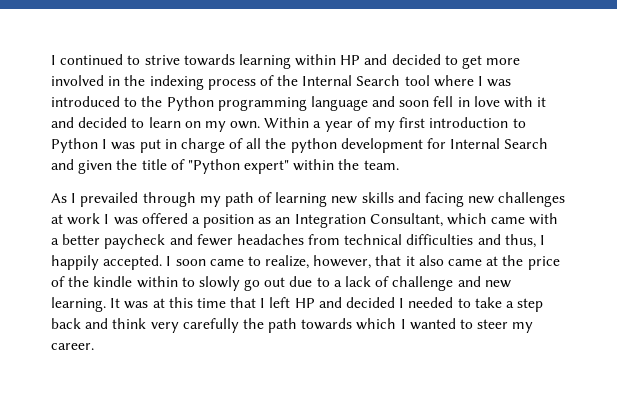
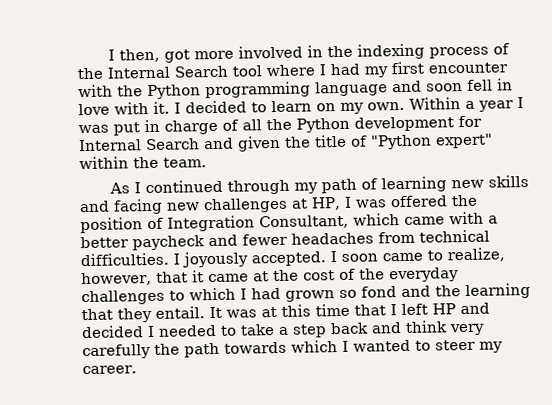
- I continued to strive towards learning within HP and decided to get more involved in the indexing process of the Internal Search tool where I was introduced to the Python programming language and soon fell in love with it and decided to learn on my own.
+ I then, got more involved in the indexing process of the Internal Search tool where I had my first encounter with the Python programming language and soon fell in love with it. I decided to learn on my own.
- Within a year of my first introduction to Python I was put in charge of all the python development for Internal Search and given the title of "Python expert" within the team.
+ Within a year I was put in charge of all the Python development for Internal Search and given the title of "Python expert" within the team.
- As I prevailed through my path of learning new skills and facing new challenges at work I was offered a position as an Integration Consultant, which came with a better paycheck and fewer headaches from technical difficulties and thus, I happily accepted.
+ As I continued through my path of learning new skills and facing new challenges at HP, I was offered the position of Integration Consultant, which came with a better paycheck and fewer headaches from technical difficulties. I joyously accepted.
- I soon came to realize, however, that it also came at the price of the kindle within to slowly go out due to a lack of challenge and new learning.
+ I soon came to realize, however, that it came at the cost of the everyday challenges to which I had grown so fond and the learning that they entail.

